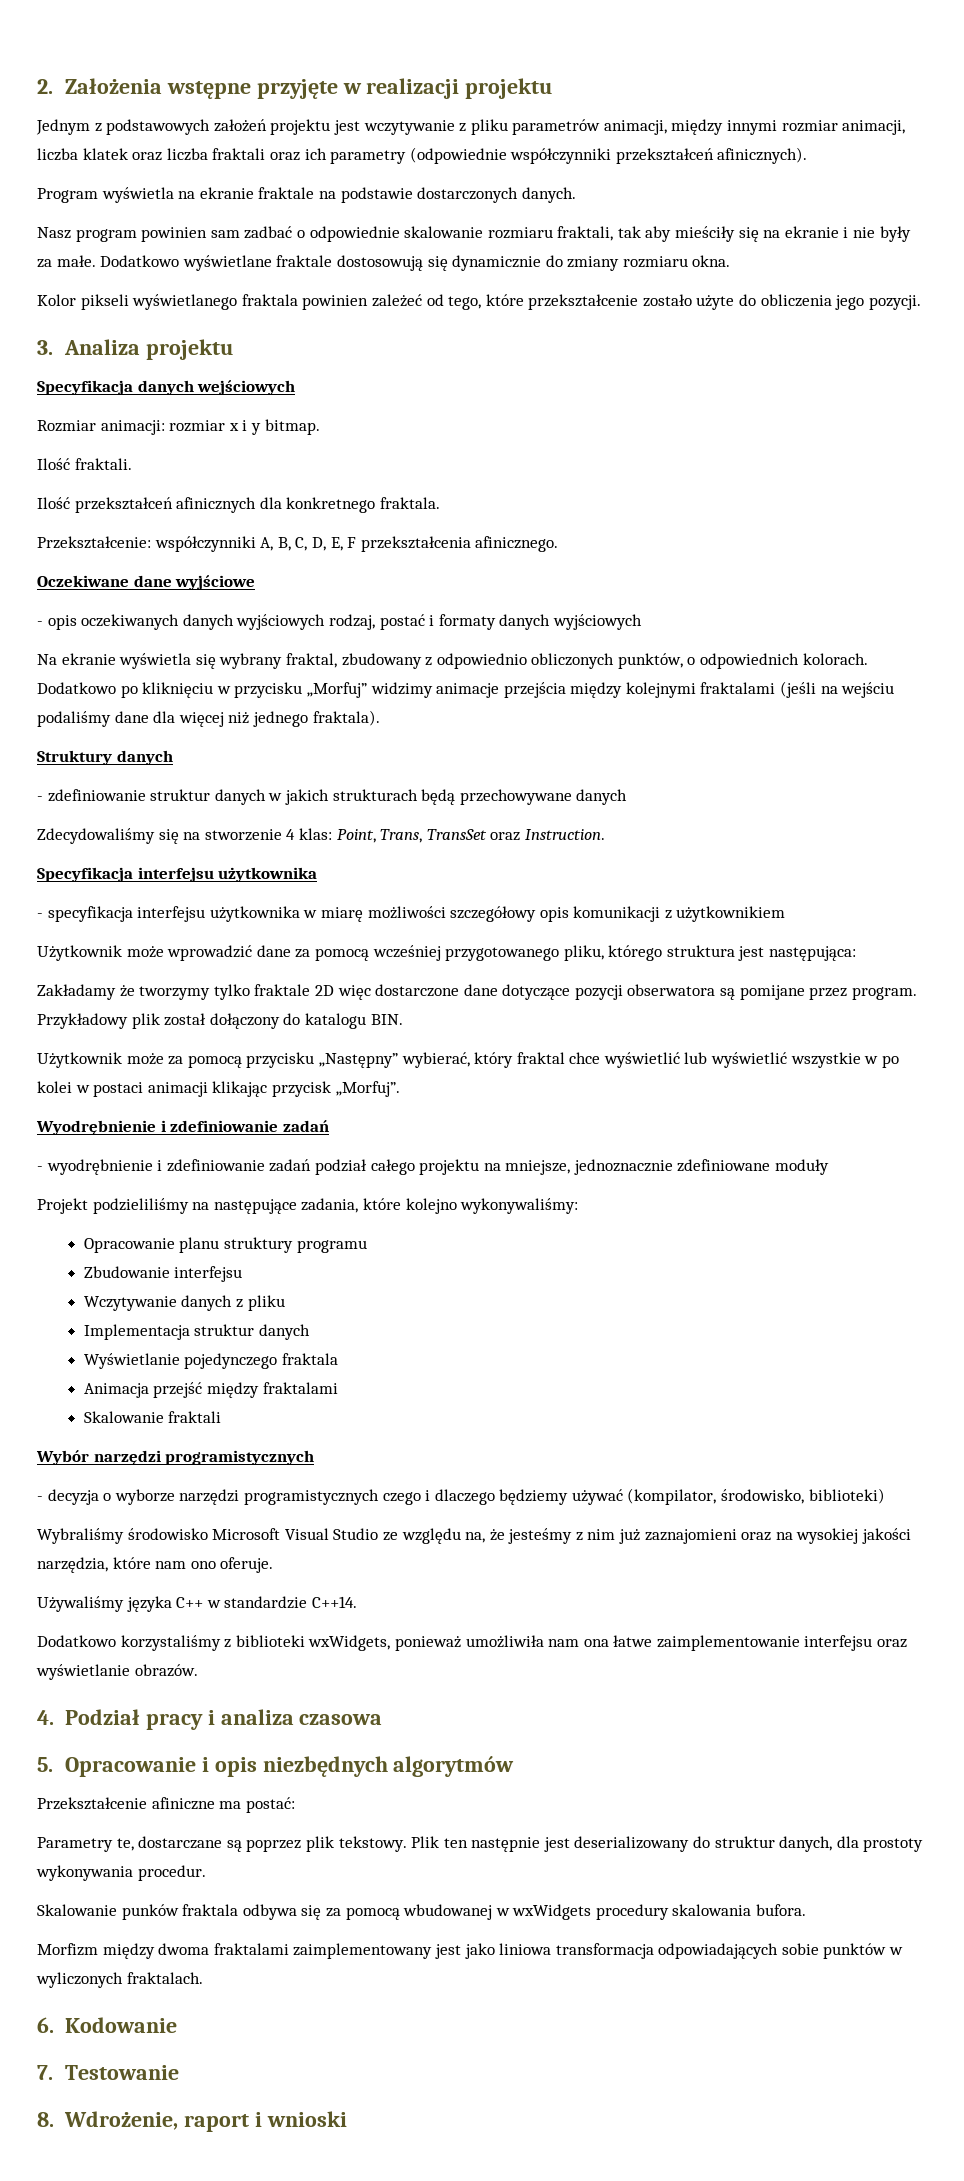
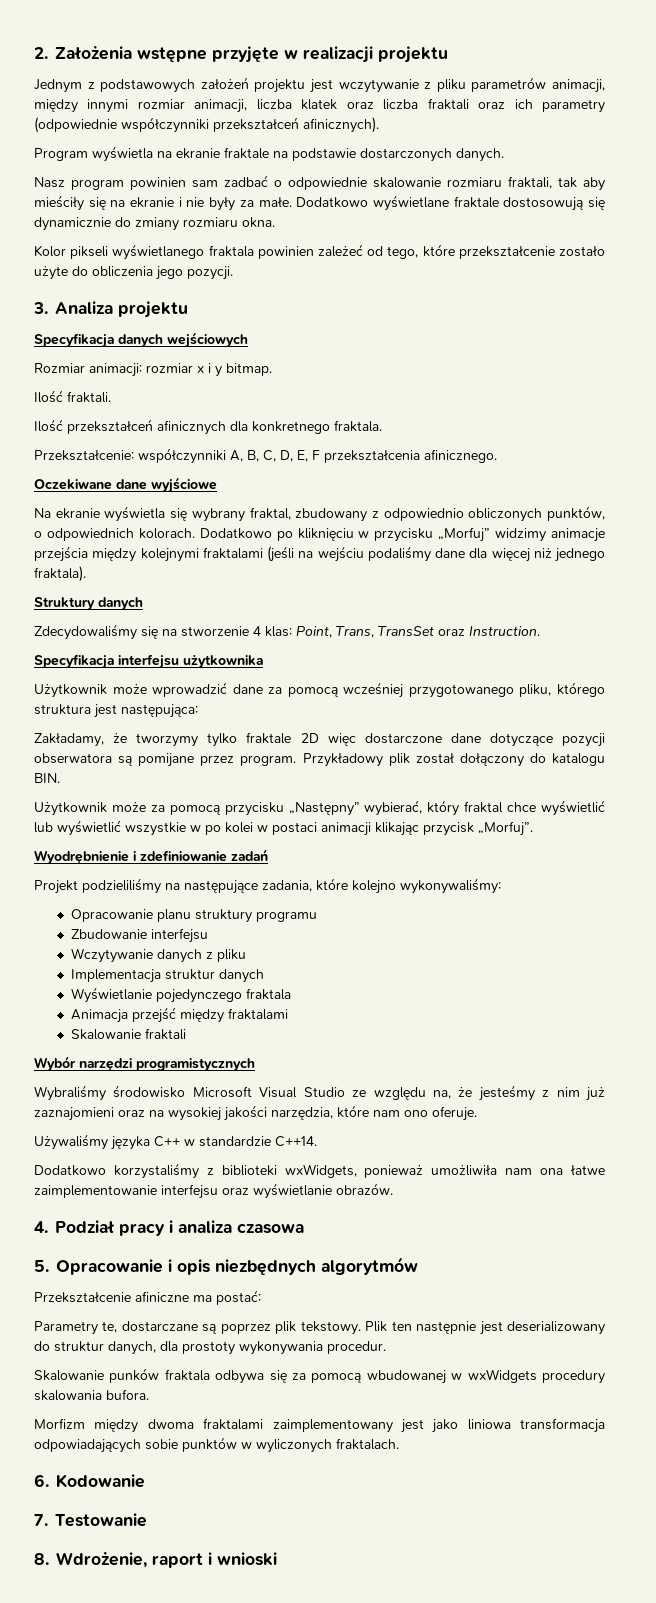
- - opis oczekiwanych danych wyjściowych rodzaj, postać i formaty danych wyjściowych
- - zdefiniowanie struktur danych w jakich strukturach będą przechowywane danych
- - specyfikacja interfejsu użytkownika w miarę możliwości szczegółowy opis komunikacji z użytkownikiem
- Zakładamy że tworzymy tylko fraktale 2D więc dostarczone dane dotyczące pozycji obserwatora są pomijane przez program.
+ Zakładamy, że tworzymy tylko fraktale 2D więc dostarczone dane dotyczące pozycji obserwatora są pomijane przez program.
- - wyodrębnienie i zdefiniowanie zadań podział całego projektu na mniejsze, jednoznacznie zdefiniowane moduły
- - decyzja o wyborze narzędzi programistycznych czego i dlaczego będziemy używać (kompilator, środowisko, biblioteki)

